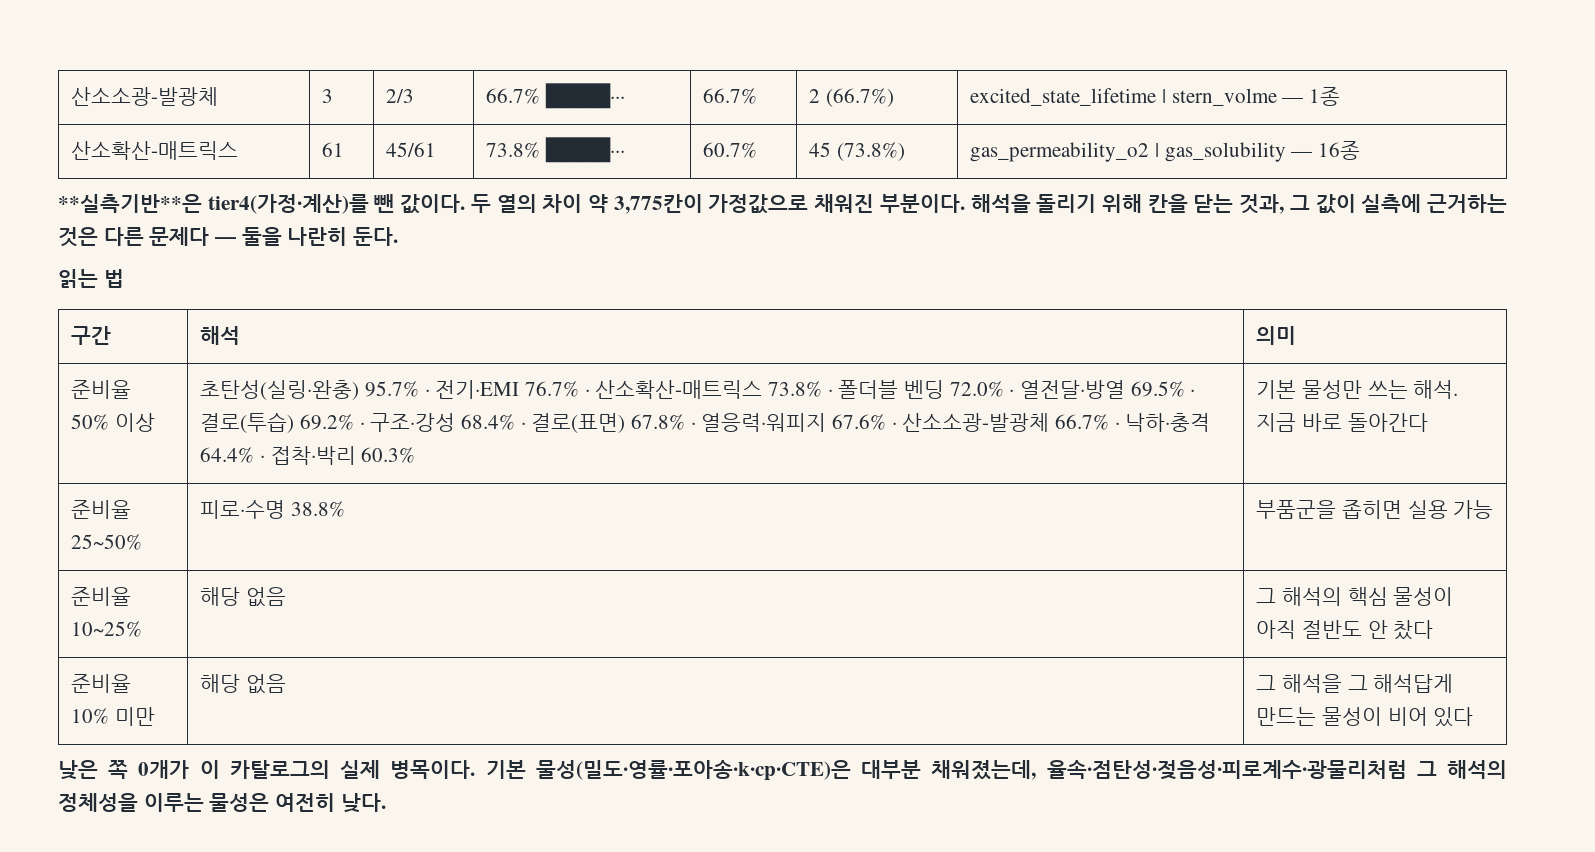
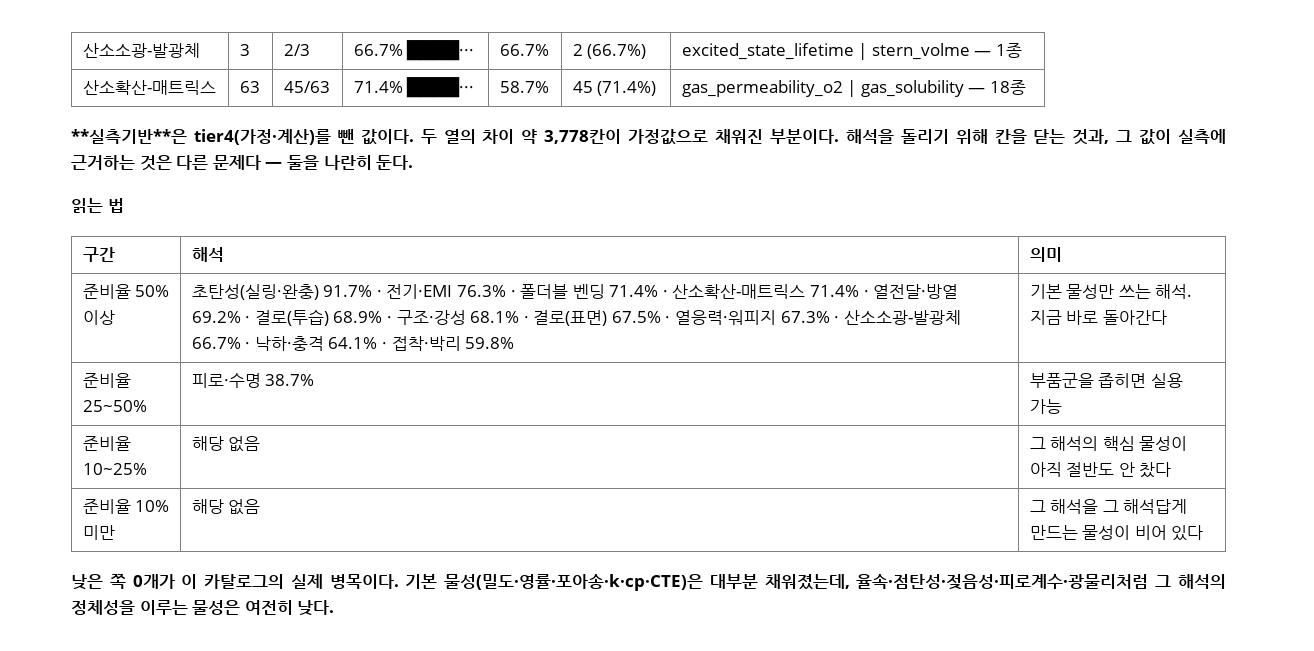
- 산소확산-매트릭스 | 61 | 45/61 | 73.8% ████··· | 60.7% | 45 (73.8%) | gas_permeability_o2 | gas_solubility — 16종
+ 산소확산-매트릭스 | 63 | 45/63 | 71.4% ████··· | 58.7% | 45 (71.4%) | gas_permeability_o2 | gas_solubility — 18종
- 두 열의 차이 약 3,775칸이 가정값으로 채워진 부분이다.
+ 두 열의 차이 약 3,778칸이 가정값으로 채워진 부분이다.
- 초탄성(실링·완충) 95.7% · 전기·EMI 76.7% · 산소확산-매트릭스 73.8% · 폴더블 벤딩 72.0% · 열전달·방열 69.5% · 결로(투습) 69.2% · 구조·강성 68.4% · 결로(표면) 67.8% · 열응력·워피지 67.6% · 산소소광-발광체 66.7% · 낙하·충격 64.4% · 접착·박리 60.3%
+ 초탄성(실링·완충) 91.7% · 전기·EMI 76.3% · 폴더블 벤딩 71.4% · 산소확산-매트릭스 71.4% · 열전달·방열 69.2% · 결로(투습) 68.9% · 구조·강성 68.1% · 결로(표면) 67.5% · 열응력·워피지 67.3% · 산소소광-발광체 66.7% · 낙하·충격 64.1% · 접착·박리 59.8%
- 준비율 25~50% | 피로·수명 38.8% | 부품군을 좁히면 실용 가능
+ 준비율 25~50% | 피로·수명 38.7% | 부품군을 좁히면 실용 가능

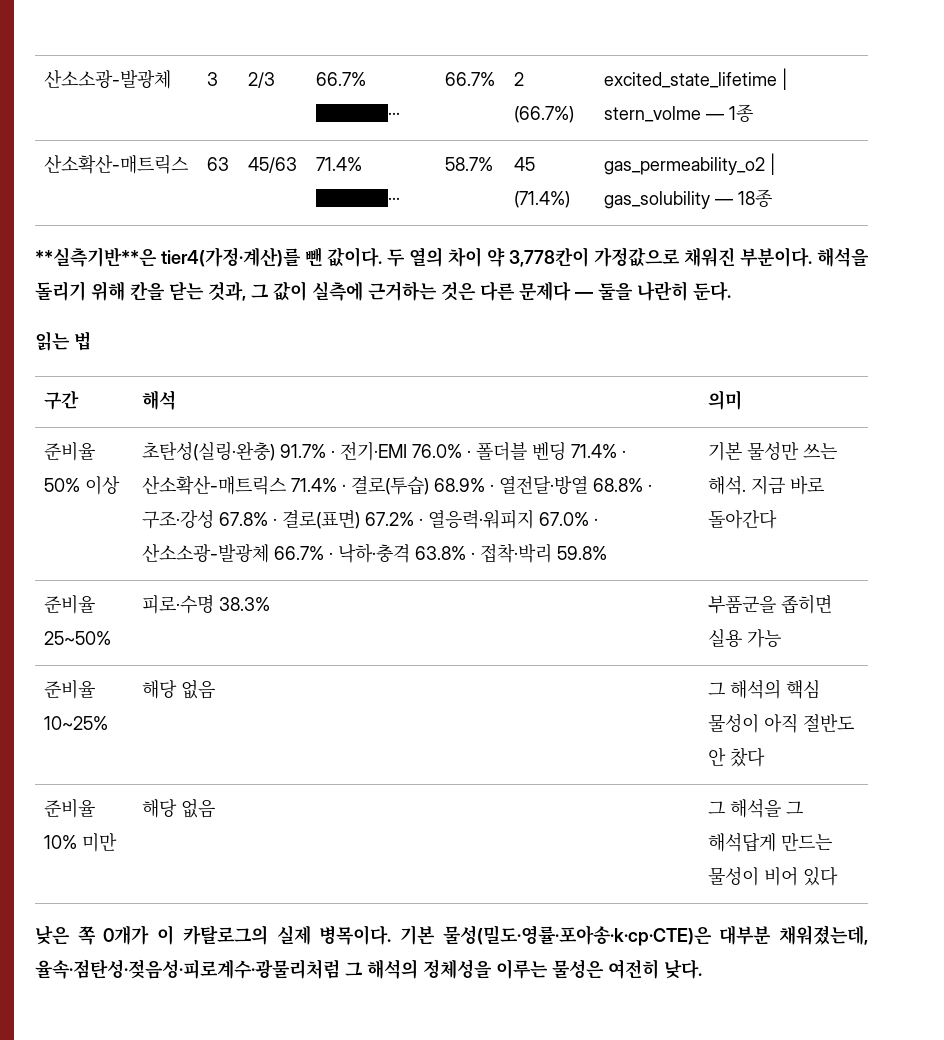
- 초탄성(실링·완충) 91.7% · 전기·EMI 76.3% · 폴더블 벤딩 71.4% · 산소확산-매트릭스 71.4% · 열전달·방열 69.2% · 결로(투습) 68.9% · 구조·강성 68.1% · 결로(표면) 67.5% · 열응력·워피지 67.3% · 산소소광-발광체 66.7% · 낙하·충격 64.1% · 접착·박리 59.8%
+ 초탄성(실링·완충) 91.7% · 전기·EMI 76.0% · 폴더블 벤딩 71.4% · 산소확산-매트릭스 71.4% · 결로(투습) 68.9% · 열전달·방열 68.8% · 구조·강성 67.8% · 결로(표면) 67.2% · 열응력·워피지 67.0% · 산소소광-발광체 66.7% · 낙하·충격 63.8% · 접착·박리 59.8%
- 준비율 25~50% | 피로·수명 38.7% | 부품군을 좁히면 실용 가능
+ 준비율 25~50% | 피로·수명 38.3% | 부품군을 좁히면 실용 가능

